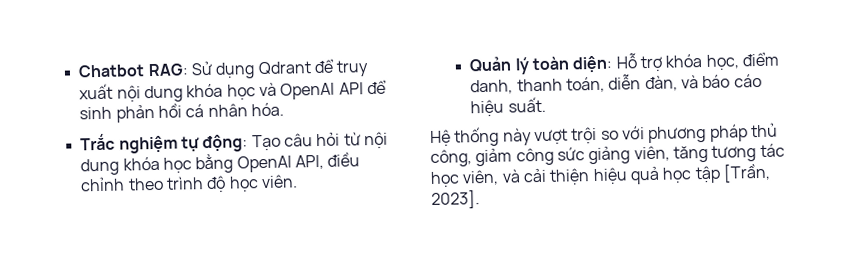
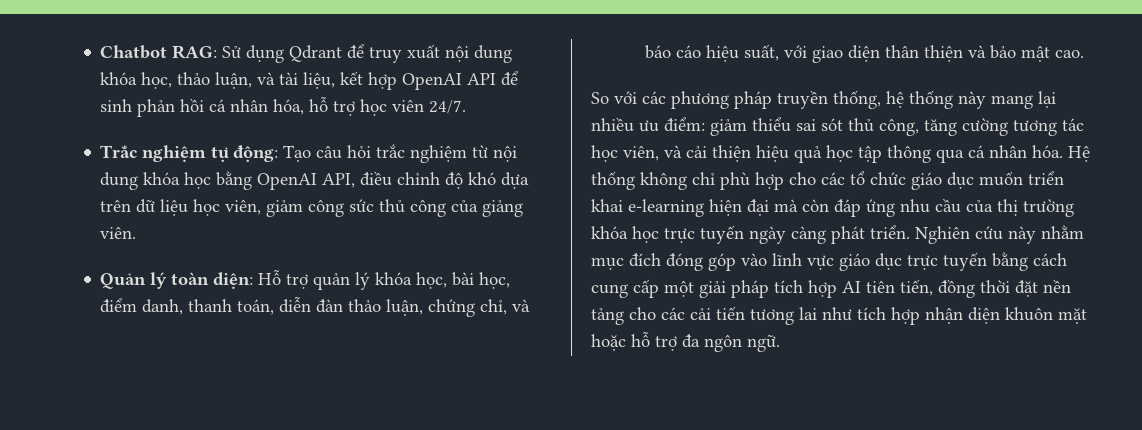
- Chatbot RAG: Sử dụng Qdrant để truy xuất nội dung khóa học và OpenAI API để sinh phản hồi cá nhân hóa.
+ Chatbot RAG: Sử dụng Qdrant để truy xuất nội dung khóa học, thảo luận, và tài liệu, kết hợp OpenAI API để sinh phản hồi cá nhân hóa, hỗ trợ học viên 24/7.
- Trắc nghiệm tự động: Tạo câu hỏi từ nội dung khóa học bằng OpenAI API, điều chỉnh theo trình độ học viên.
+ Trắc nghiệm tự động: Tạo câu hỏi trắc nghiệm từ nội dung khóa học bằng OpenAI API, điều chỉnh độ khó dựa trên dữ liệu học viên, giảm công sức thủ công của giảng viên.
- Quản lý toàn diện: Hỗ trợ khóa học, điểm danh, thanh toán, diễn đàn, và báo cáo hiệu suất.
- Hệ thống này vượt trội so với phương pháp thủ công, giảm công sức giảng viên, tăng tương tác học viên, và cải thiện hiệu quả học tập [Trần, 2023].
+ Quản lý toàn diện: Hỗ trợ quản lý khóa học, bài học, điểm danh, thanh toán, diễn đàn thảo luận, chứng chỉ, và báo cáo hiệu suất, với giao diện thân thiện và bảo mật cao.
+ So với các phương pháp truyền thống, hệ thống này mang lại nhiều ưu điểm: giảm thiểu sai sót thủ công, tăng cường tương tác học viên, và cải thiện hiệu quả học tập thông qua cá nhân hóa. Hệ thống không chỉ phù hợp cho các tổ chức giáo dục muốn triển khai e-learning hiện đại mà còn đáp ứng nhu cầu của thị trường khóa học trực tuyến ngày càng phát triển. Nghiên cứu này nhằm mục đích đóng góp vào lĩnh vực giáo dục trực tuyến bằng cách cung cấp một giải pháp tích hợp AI tiên tiến, đồng thời đặt nền tảng cho các cải tiến tương lai như tích hợp nhận diện khuôn mặt hoặc hỗ trợ đa ngôn ngữ.

